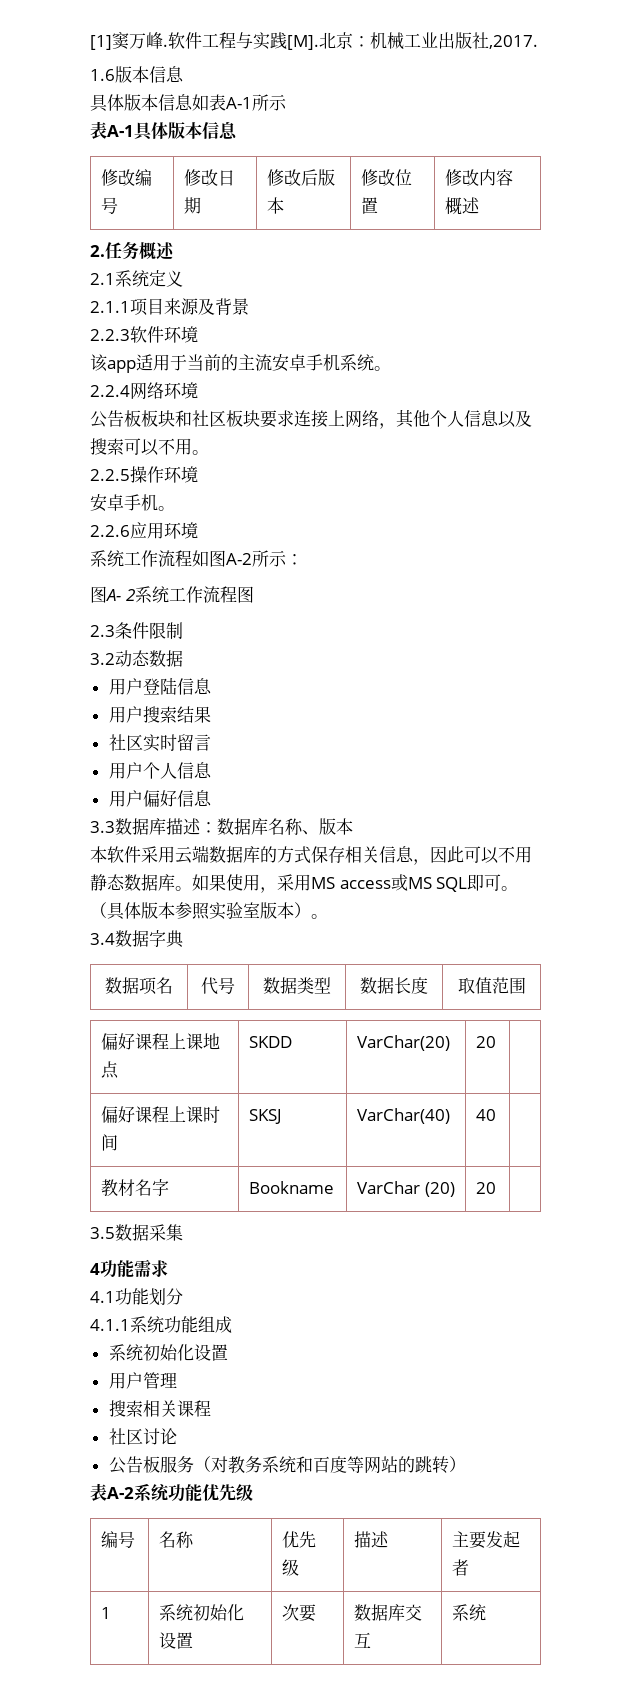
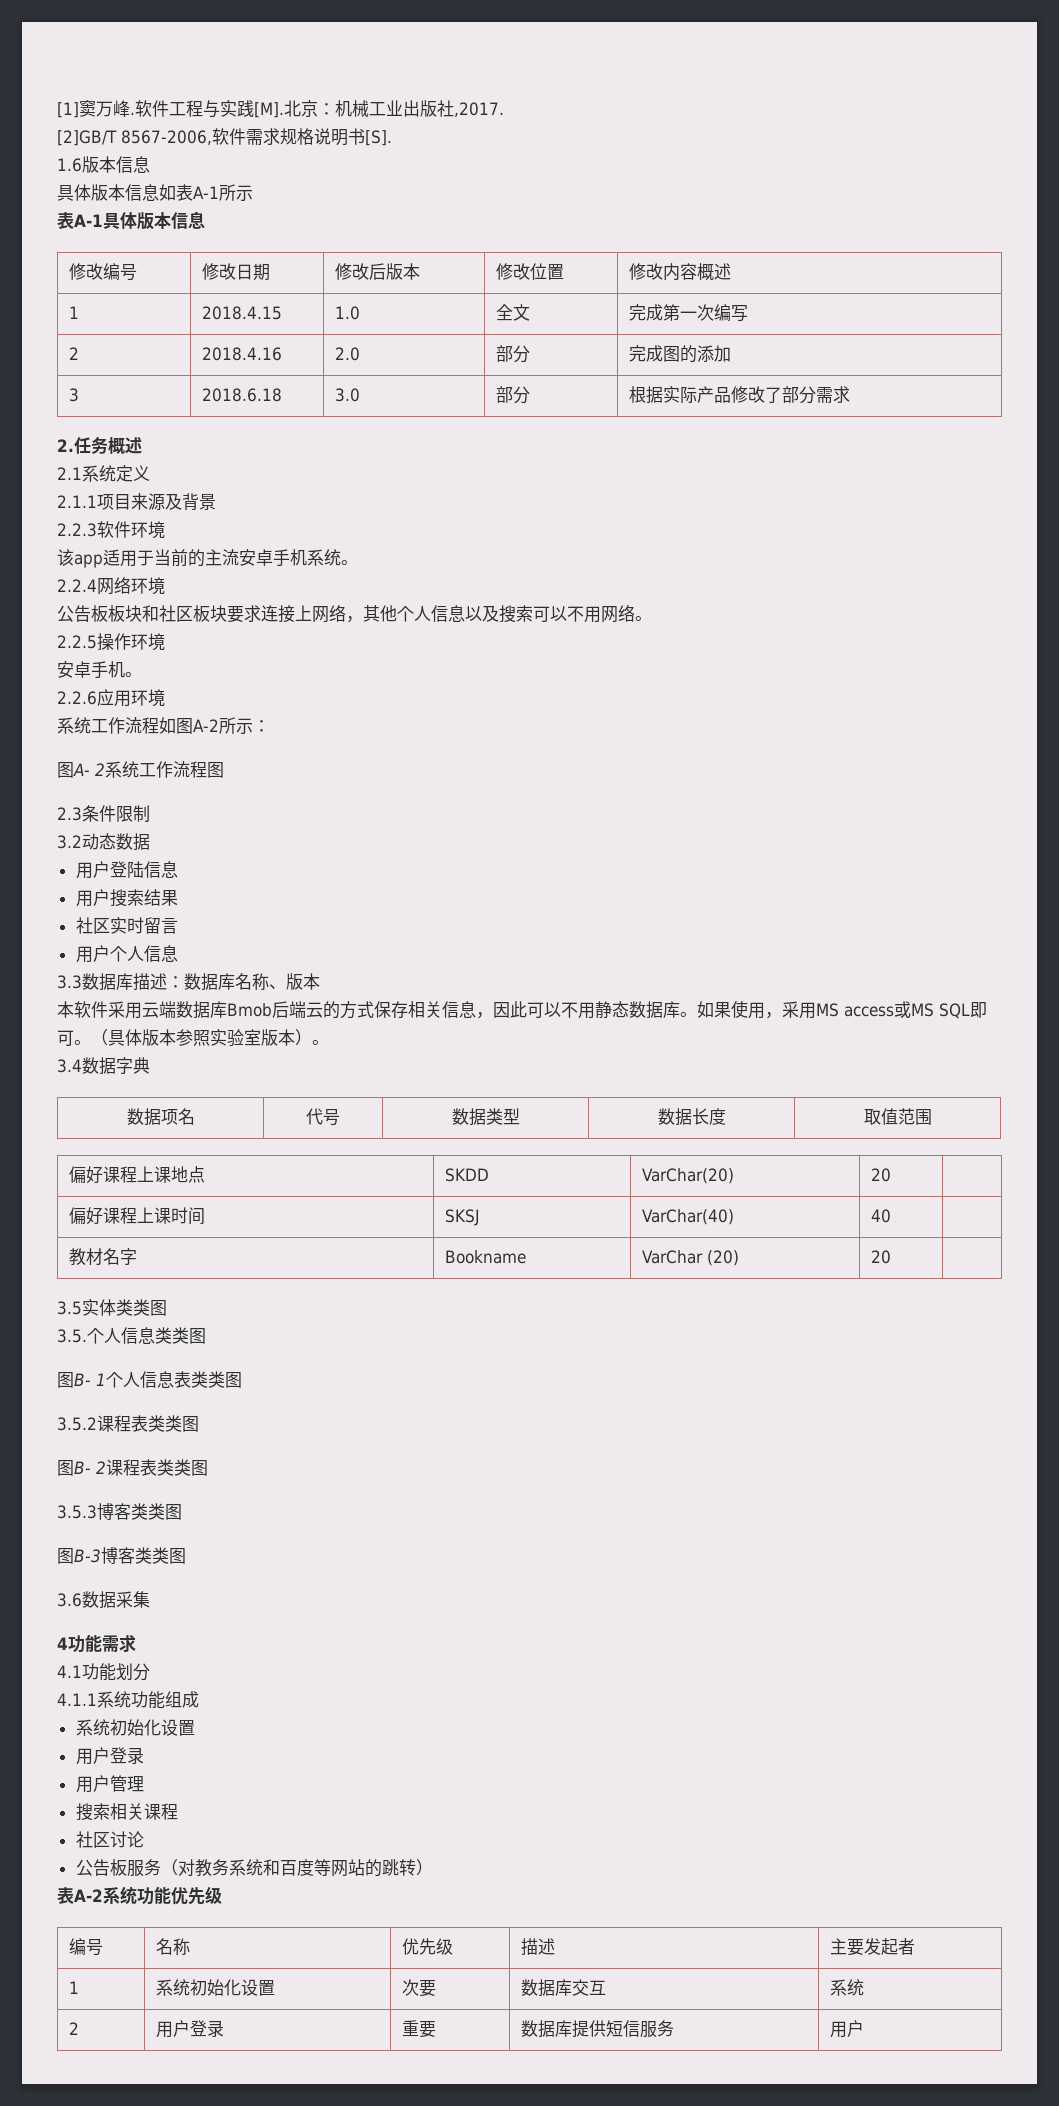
+ [2]GB/T 8567-2006,软件需求规格说明书[S].
+ 1 | 2018.4.15 | 1.0 | 全文 | 完成第一次编写
+ 2 | 2018.4.16 | 2.0 | 部分 | 完成图的添加
+ 3 | 2018.6.18 | 3.0 | 部分 | 根据实际产品修改了部分需求
- 公告板板块和社区板块要求连接上网络，其他个人信息以及搜索可以不用。
+ 公告板板块和社区板块要求连接上网络，其他个人信息以及搜索可以不用网络。
- 用户偏好信息
- 本软件采用云端数据库的方式保存相关信息，因此可以不用静态数据库。
+ 本软件采用云端数据库Bmob后端云的方式保存相关信息，因此可以不用静态数据库。
- 3.5数据采集
+ 3.5实体类类图
+ 3.5.个人信息类类图
+ 图B- 1个人信息表类类图
+ 3.5.2课程表类类图
+ 图B- 2课程表类类图
+ 3.5.3博客类类图
+ 图B-3博客类类图
+ 3.6数据采集
  4.1.1系统功能组成
  系统初始化设置
+ 用户登录
+ 2 | 用户登录 | 重要 | 数据库提供短信服务 | 用户

